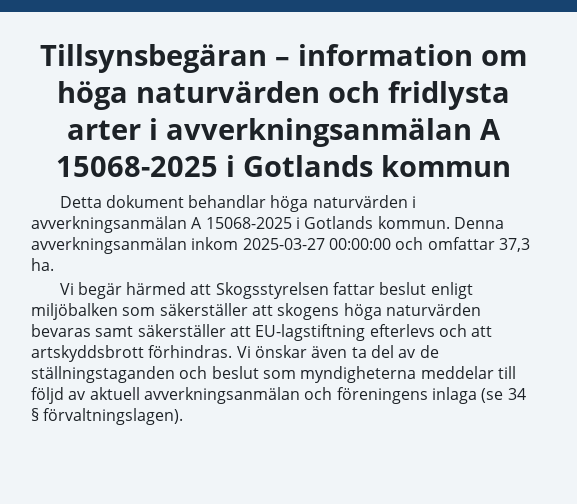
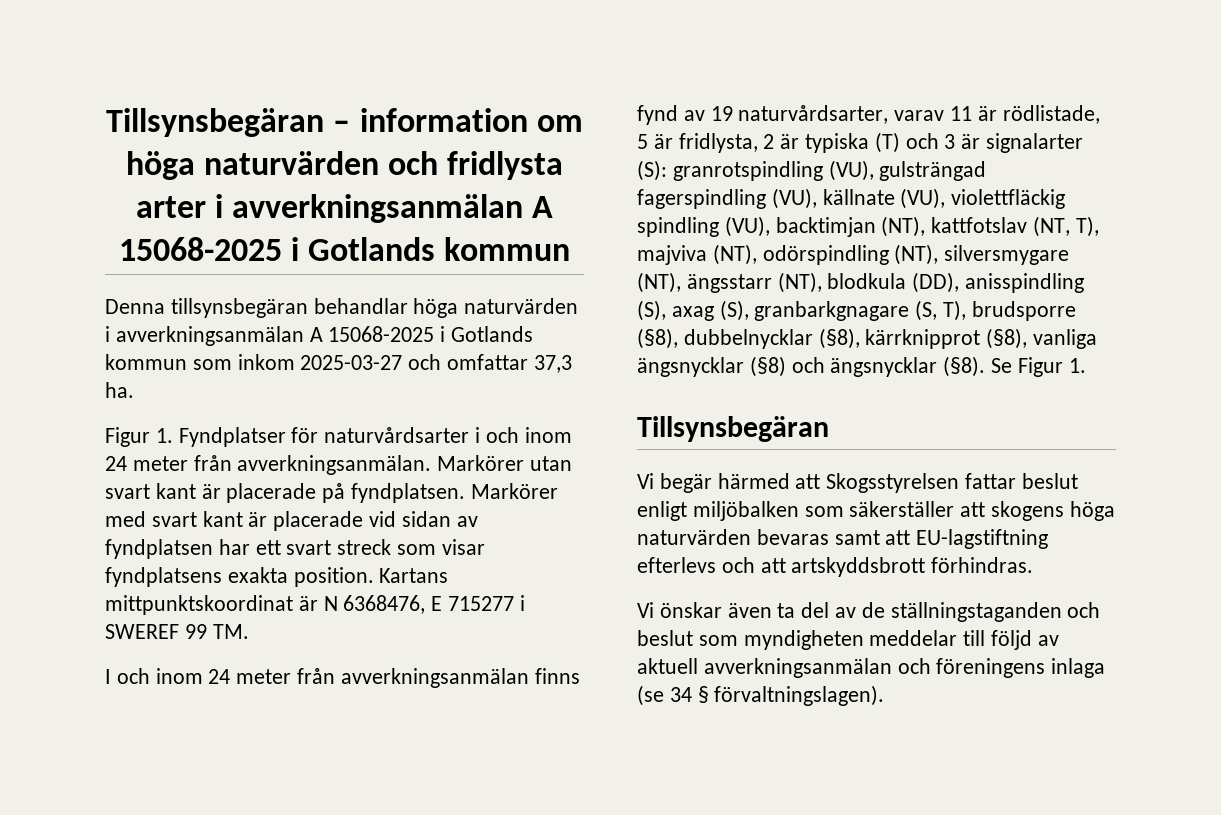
- Detta dokument behandlar höga naturvärden i avverkningsanmälan A 15068-2025 i Gotlands kommun. Denna avverkningsanmälan inkom 2025-03-27 00:00:00 och omfattar 37,3 ha.
+ Denna tillsynsbegäran behandlar höga naturvärden i avverkningsanmälan A 15068-2025 i Gotlands kommun som inkom 2025-03-27 och omfattar 37,3 ha.
+ Figur 1. Fyndplatser för naturvårdsarter i och inom 24 meter från avverkningsanmälan. Markörer utan svart kant är placerade på fyndplatsen. Markörer med svart kant är placerade vid sidan av fyndplatsen har ett svart streck som visar fyndplatsens exakta position. Kartans mittpunktskoordinat är N 6368476, E 715277 i SWEREF 99 TM.
+ I och inom 24 meter från avverkningsanmälan finns fynd av 19 naturvårdsarter, varav 11 är rödlistade, 5 är fridlysta, 2 är typiska (T) och 3 är signalarter (S): granrotspindling (VU), gulsträngad fagerspindling (VU), källnate (VU), violettfläckig spindling (VU), backtimjan (NT), kattfotslav (NT, T), majviva (NT), odörspindling (NT), silversmygare (NT), ängsstarr (NT), blodkula (DD), anisspindling (S), axag (S), granbarkgnagare (S, T), brudsporre (§8), dubbelnycklar (§8), kärrknipprot (§8), vanliga ängsnycklar (§8) och ängsnycklar (§8). Se Figur 1.
+ Tillsynsbegäran
- Vi begär härmed att Skogsstyrelsen fattar beslut enligt miljöbalken som säkerställer att skogens höga naturvärden bevaras samt säkerställer att EU-lagstiftning efterlevs och att artskyddsbrott förhindras. Vi önskar även ta del av de ställningstaganden och beslut som myndigheterna meddelar till följd av aktuell avverkningsanmälan och föreningens inlaga (se 34 § förvaltningslagen).
+ Vi begär härmed att Skogsstyrelsen fattar beslut enligt miljöbalken som säkerställer att skogens höga naturvärden bevaras samt att EU-lagstiftning efterlevs och att artskyddsbrott förhindras.
+ Vi önskar även ta del av de ställningstaganden och beslut som myndigheten meddelar till följd av aktuell avverkningsanmälan och föreningens inlaga (se 34 § förvaltningslagen).

